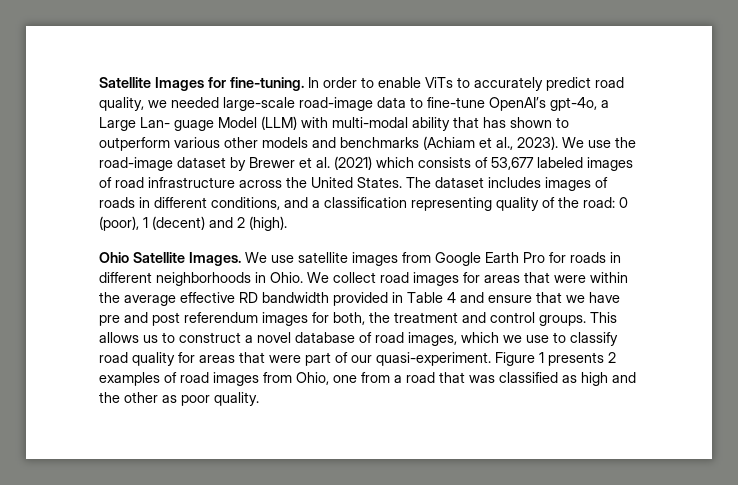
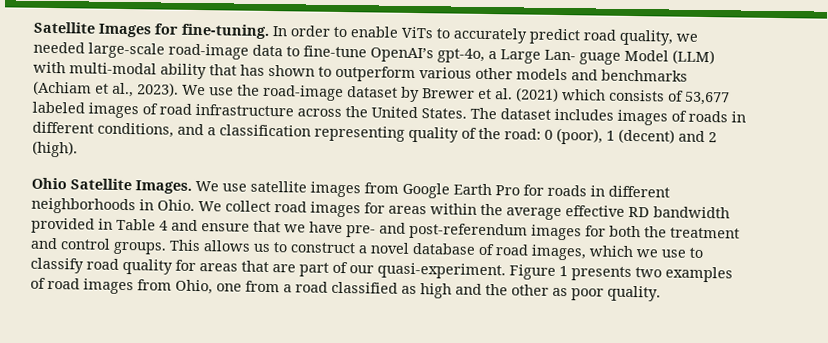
- We collect road images for areas that were within the average effective RD bandwidth provided in Table 4 and ensure that we have pre and post referendum images for both, the treatment and control groups.
+ We collect road images for areas within the average effective RD bandwidth provided in Table 4 and ensure that we have pre- and post-referendum images for both the treatment and control groups.
- This allows us to construct a novel database of road images, which we use to classify road quality for areas that were part of our quasi-experiment.
+ This allows us to construct a novel database of road images, which we use to classify road quality for areas that are part of our quasi-experiment.
- Figure 1 presents 2 examples of road images from Ohio, one from a road that was classified as high and the other as poor quality.
+ Figure 1 presents two examples of road images from Ohio, one from a road classified as high and the other as poor quality.

